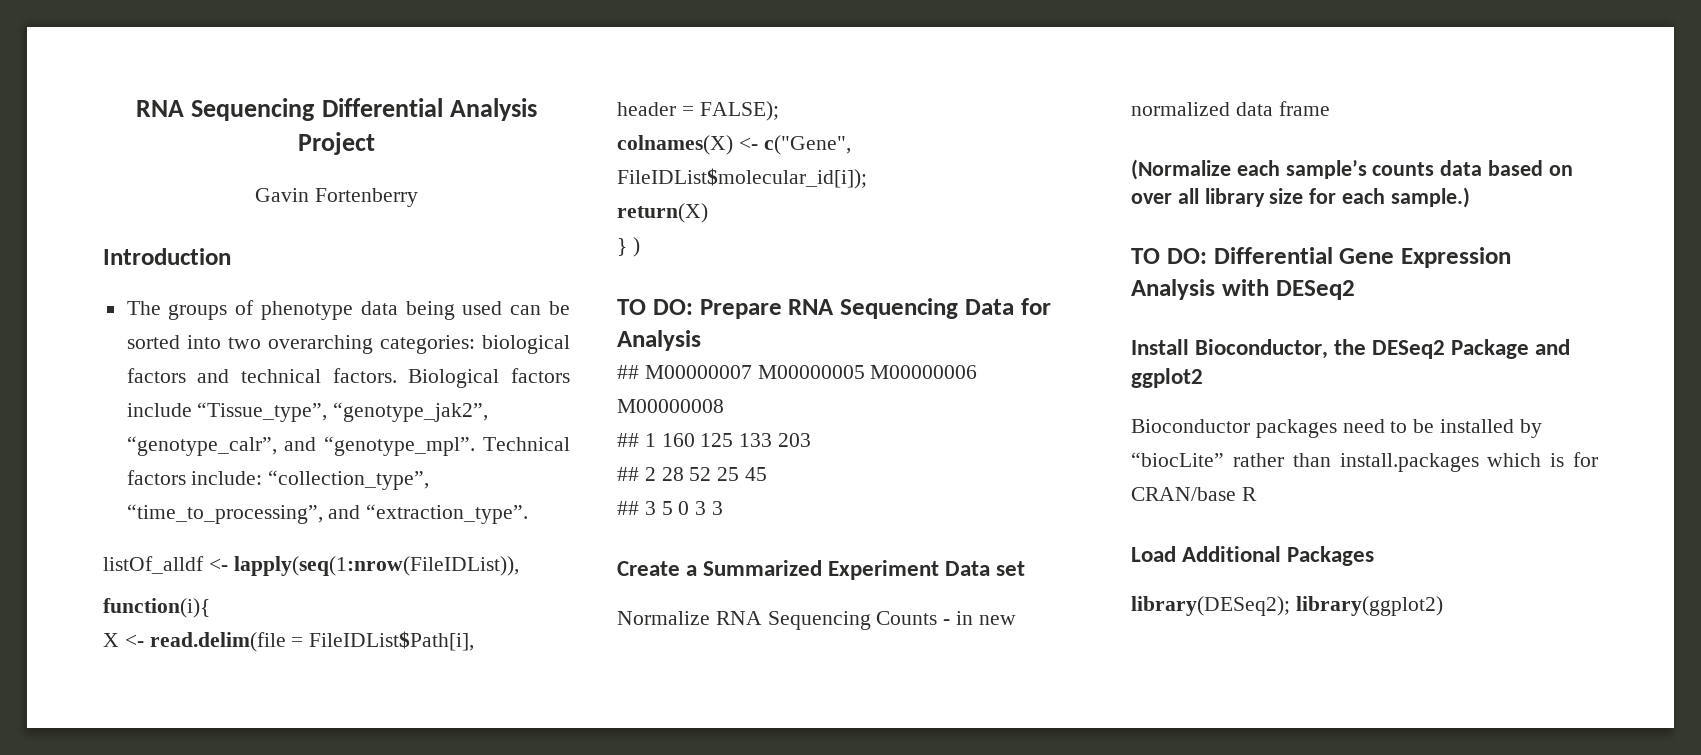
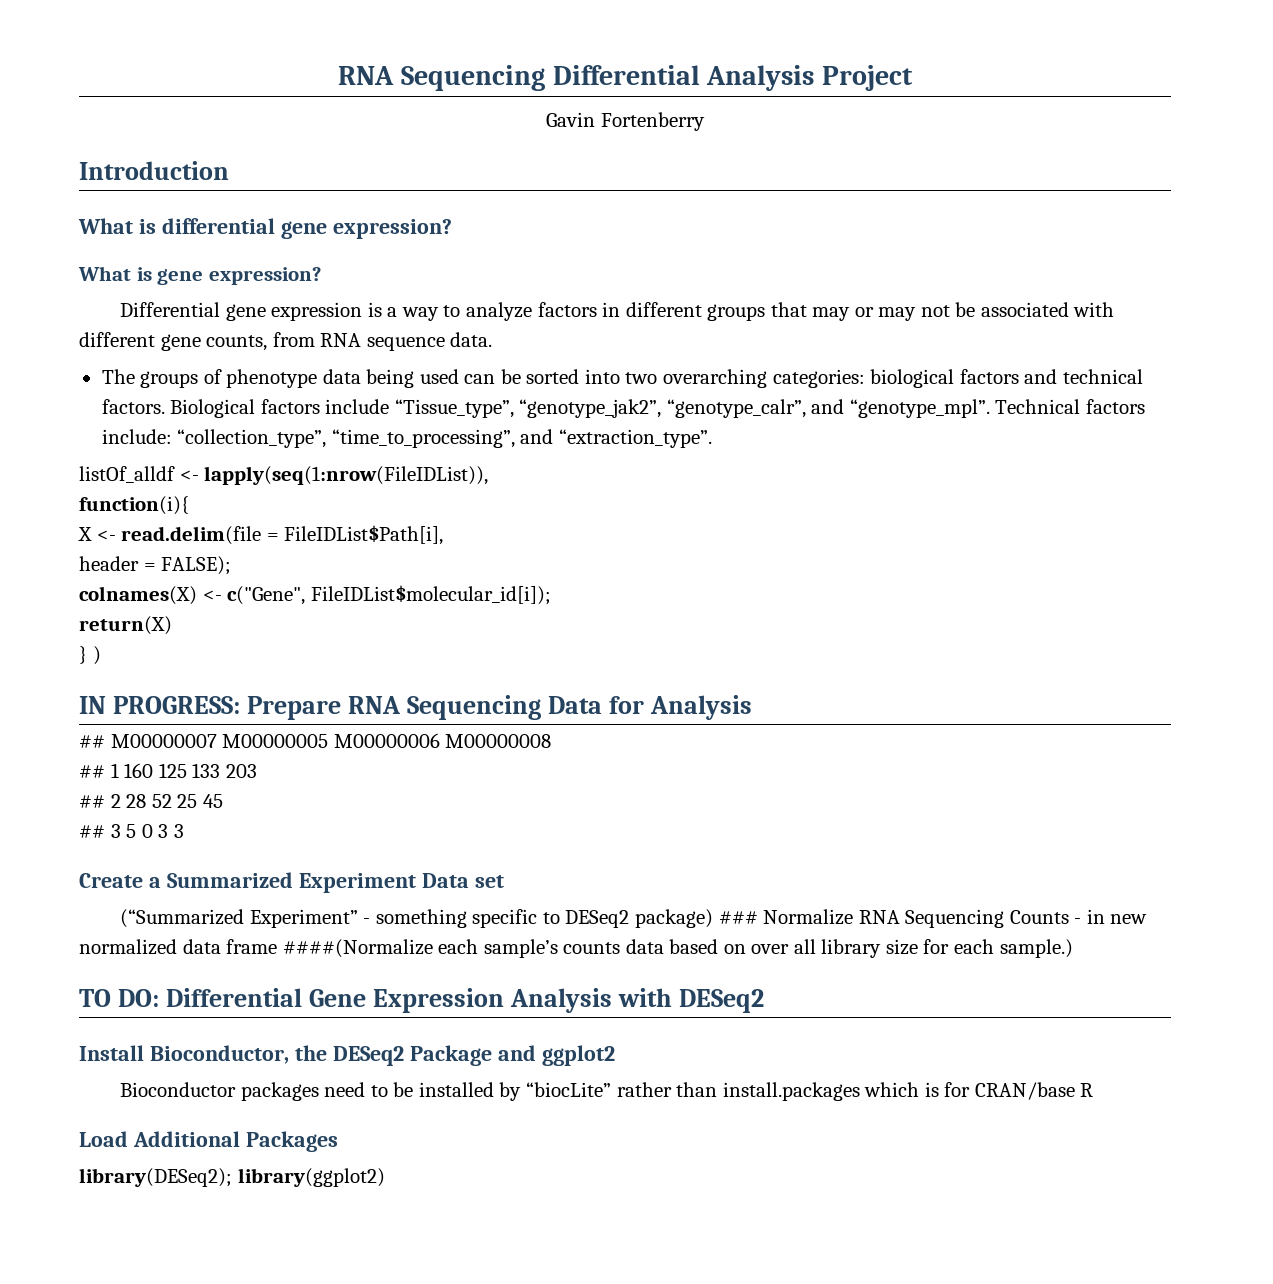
+ What is differential gene expression?
+ What is gene expression?
+ Differential gene expression is a way to analyze factors in different groups that may or may not be associated with different gene counts, from RNA sequence data.
- TO DO: Prepare RNA Sequencing Data for Analysis
+ IN PROGRESS: Prepare RNA Sequencing Data for Analysis
- Normalize RNA Sequencing Counts - in new normalized data frame
- (Normalize each sample’s counts data based on over all library size for each sample.)
+ (“Summarized Experiment” - something specific to DESeq2 package) ### Normalize RNA Sequencing Counts - in new normalized data frame ####(Normalize each sample’s counts data based on over all library size for each sample.)

